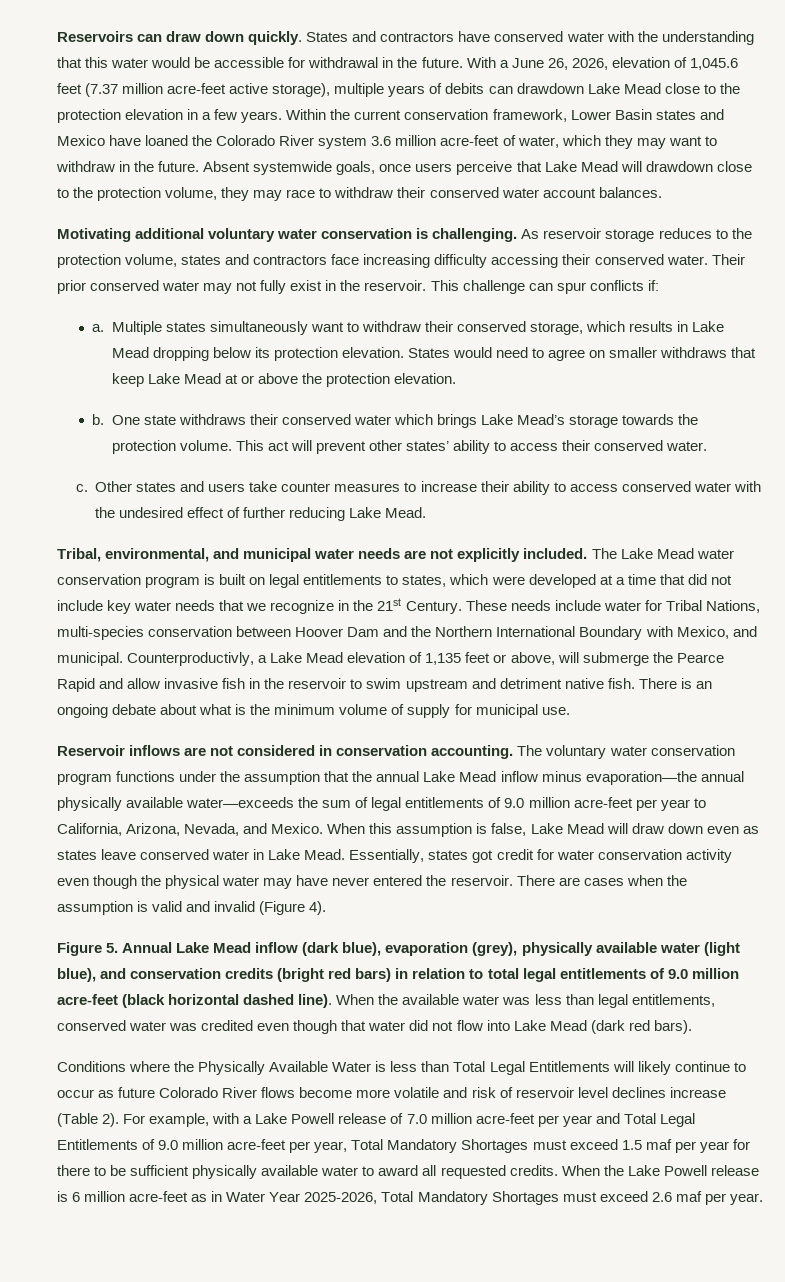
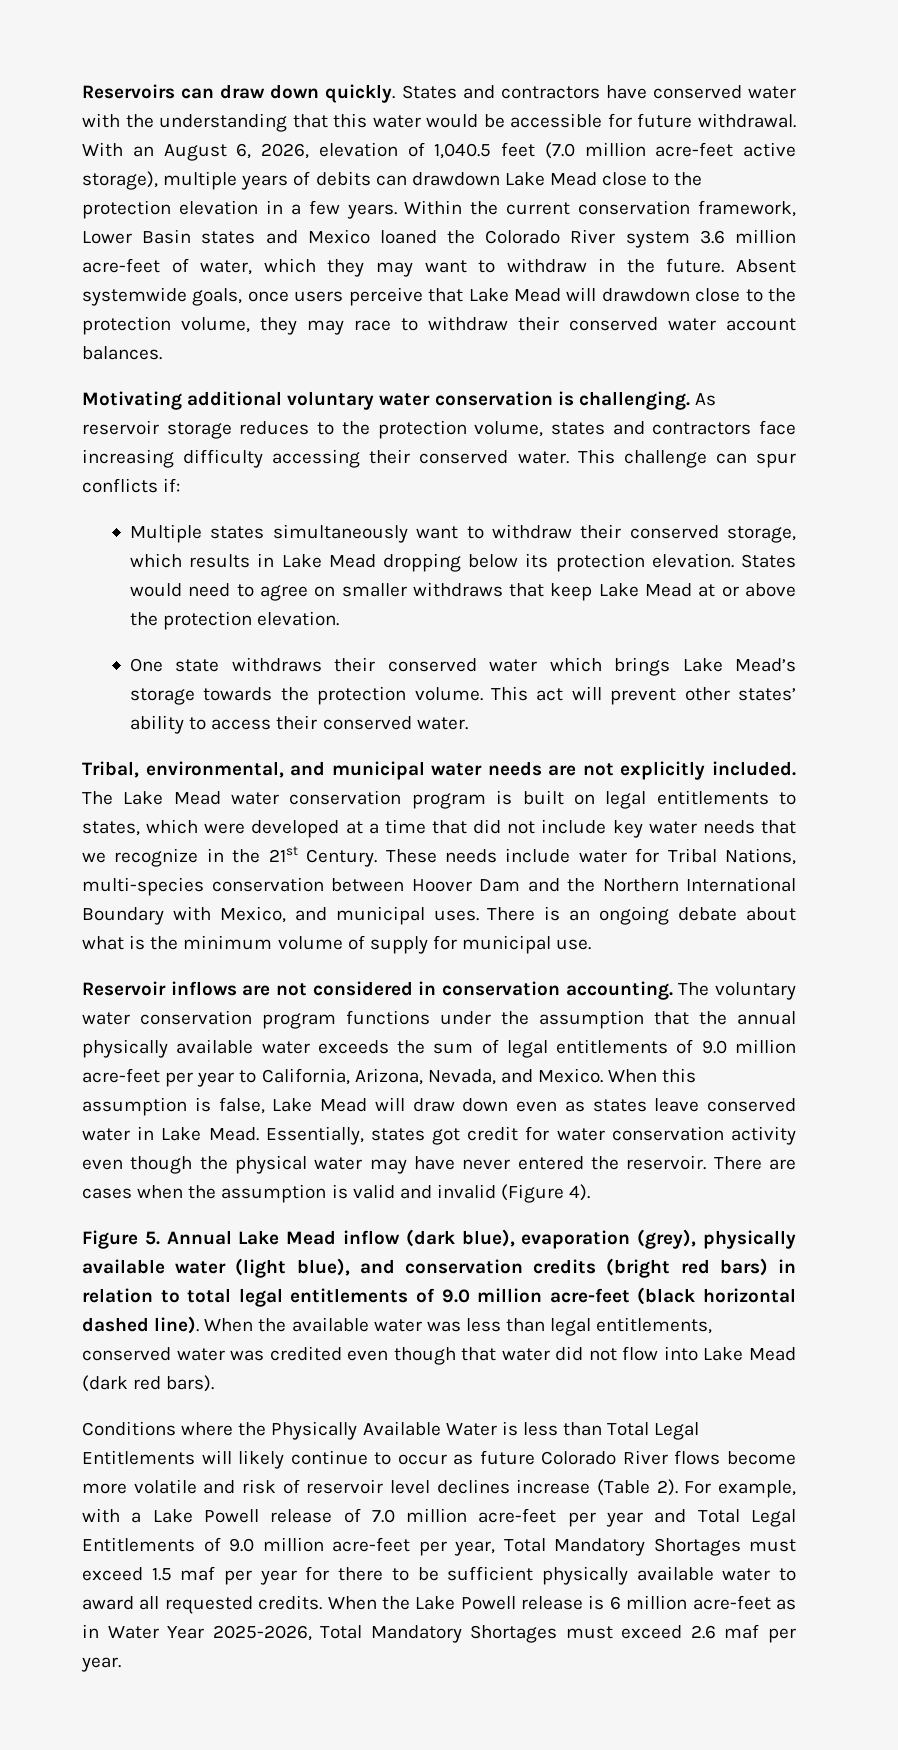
- States and contractors have conserved water with the understanding that this water would be accessible for withdrawal in the future. With a June 26, 2026, elevation of 1,045.6 feet (7.37 million acre-feet active storage), multiple years of debits can drawdown Lake Mead close to the protection elevation in a few years.
+ States and contractors have conserved water with the understanding that this water would be accessible for future withdrawal. With an August 6, 2026, elevation of 1,040.5 feet (7.0 million acre-feet active storage), multiple years of debits can drawdown Lake Mead close to the protection elevation in a few years.
- Within the current conservation framework, Lower Basin states and Mexico have loaned the Colorado River system 3.6 million acre-feet of water, which they may want to withdraw in the future.
+ Within the current conservation framework, Lower Basin states and Mexico loaned the Colorado River system 3.6 million acre-feet of water, which they may want to withdraw in the future.
- Their prior conserved water may not fully exist in the reservoir.
- a.
- b.
- c. Other states and users take counter measures to increase their ability to access conserved water with the undesired effect of further reducing Lake Mead.
- These needs include water for Tribal Nations, multi-species conservation between Hoover Dam and the Northern International Boundary with Mexico, and municipal. Counterproductivly, a Lake Mead elevation of 1,135 feet or above, will submerge the Pearce Rapid and allow invasive fish in the reservoir to swim upstream and detriment native fish.
+ These needs include water for Tribal Nations, multi-species conservation between Hoover Dam and the Northern International Boundary with Mexico, and municipal uses.
- The voluntary water conservation program functions under the assumption that the annual Lake Mead inflow minus evaporation—the annual physically available water—exceeds the sum of legal entitlements of 9.0 million acre-feet per year to California, Arizona, Nevada, and Mexico.
+ The voluntary water conservation program functions under the assumption that the annual physically available water exceeds the sum of legal entitlements of 9.0 million acre-feet per year to California, Arizona, Nevada, and Mexico.

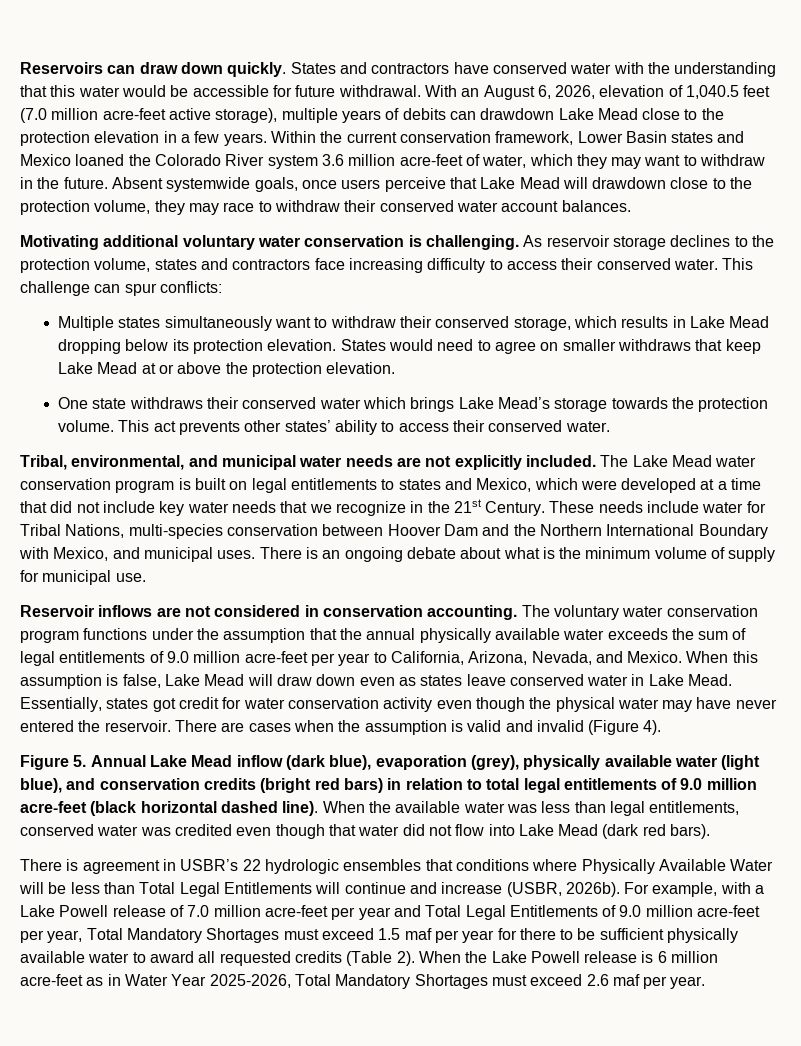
- As reservoir storage reduces to the protection volume, states and contractors face increasing difficulty accessing their conserved water.
+ As reservoir storage declines to the protection volume, states and contractors face increasing difficulty to access their conserved water.
- This challenge can spur conflicts if:
+ This challenge can spur conflicts:
- This act will prevent other states’ ability to access their conserved water.
+ This act prevents other states’ ability to access their conserved water.
- The Lake Mead water conservation program is built on legal entitlements to states, which were developed at a time that did not include key water needs that we recognize in the 21st Century.
+ The Lake Mead water conservation program is built on legal entitlements to states and Mexico, which were developed at a time that did not include key water needs that we recognize in the 21st Century.
- Conditions where the Physically Available Water is less than Total Legal Entitlements will likely continue to occur as future Colorado River flows become more volatile and risk of reservoir level declines increase (Table 2).
+ There is agreement in USBR’s 22 hydrologic ensembles that conditions where Physically Available Water will be less than Total Legal Entitlements will continue and increase (USBR, 2026b).
- For example, with a Lake Powell release of 7.0 million acre-feet per year and Total Legal Entitlements of 9.0 million acre-feet per year, Total Mandatory Shortages must exceed 1.5 maf per year for there to be sufficient physically available water to award all requested credits.
+ For example, with a Lake Powell release of 7.0 million acre-feet per year and Total Legal Entitlements of 9.0 million acre-feet per year, Total Mandatory Shortages must exceed 1.5 maf per year for there to be sufficient physically available water to award all requested credits (Table 2).

